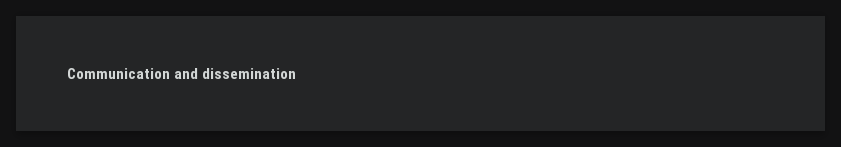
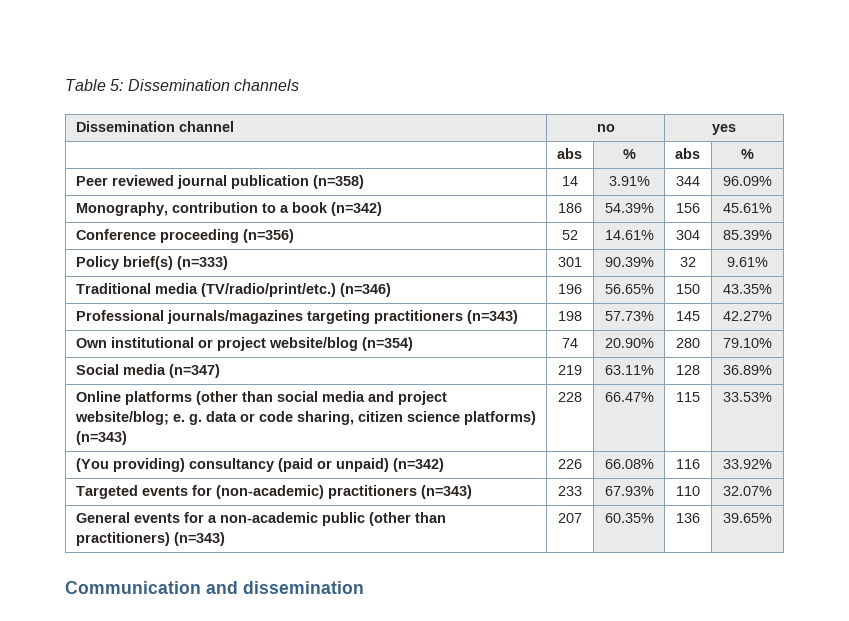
+ Table 5: Dissemination channels
+ Dissemination channel | no | yes
+ | abs | % | abs | %
+ Peer reviewed journal publication (n=358) | 14 | 3.91% | 344 | 96.09%
+ Monography, contribution to a book (n=342) | 186 | 54.39% | 156 | 45.61%
+ Conference proceeding (n=356) | 52 | 14.61% | 304 | 85.39%
+ Policy brief(s) (n=333) | 301 | 90.39% | 32 | 9.61%
+ Traditional media (TV/radio/print/etc.) (n=346) | 196 | 56.65% | 150 | 43.35%
+ Professional journals/magazines targeting practitioners (n=343) | 198 | 57.73% | 145 | 42.27%
+ Own institutional or project website/blog (n=354) | 74 | 20.90% | 280 | 79.10%
+ Social media (n=347) | 219 | 63.11% | 128 | 36.89%
+ Online platforms (other than social media and project website/blog; e. g. data or code sharing, citizen science platforms) (n=343) | 228 | 66.47% | 115 | 33.53%
+ (You providing) consultancy (paid or unpaid) (n=342) | 226 | 66.08% | 116 | 33.92%
+ Targeted events for (non-academic) practitioners (n=343) | 233 | 67.93% | 110 | 32.07%
+ General events for a non-academic public (other than practitioners) (n=343) | 207 | 60.35% | 136 | 39.65%

